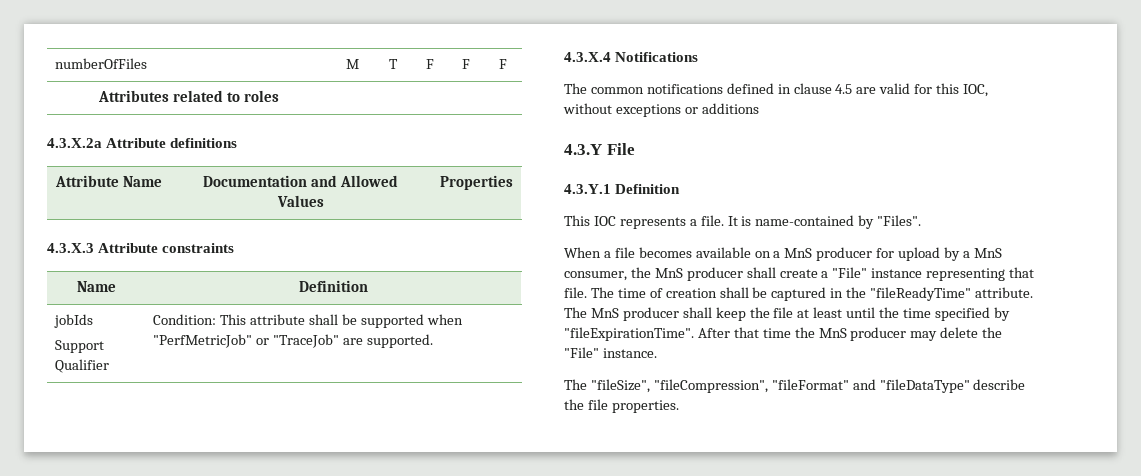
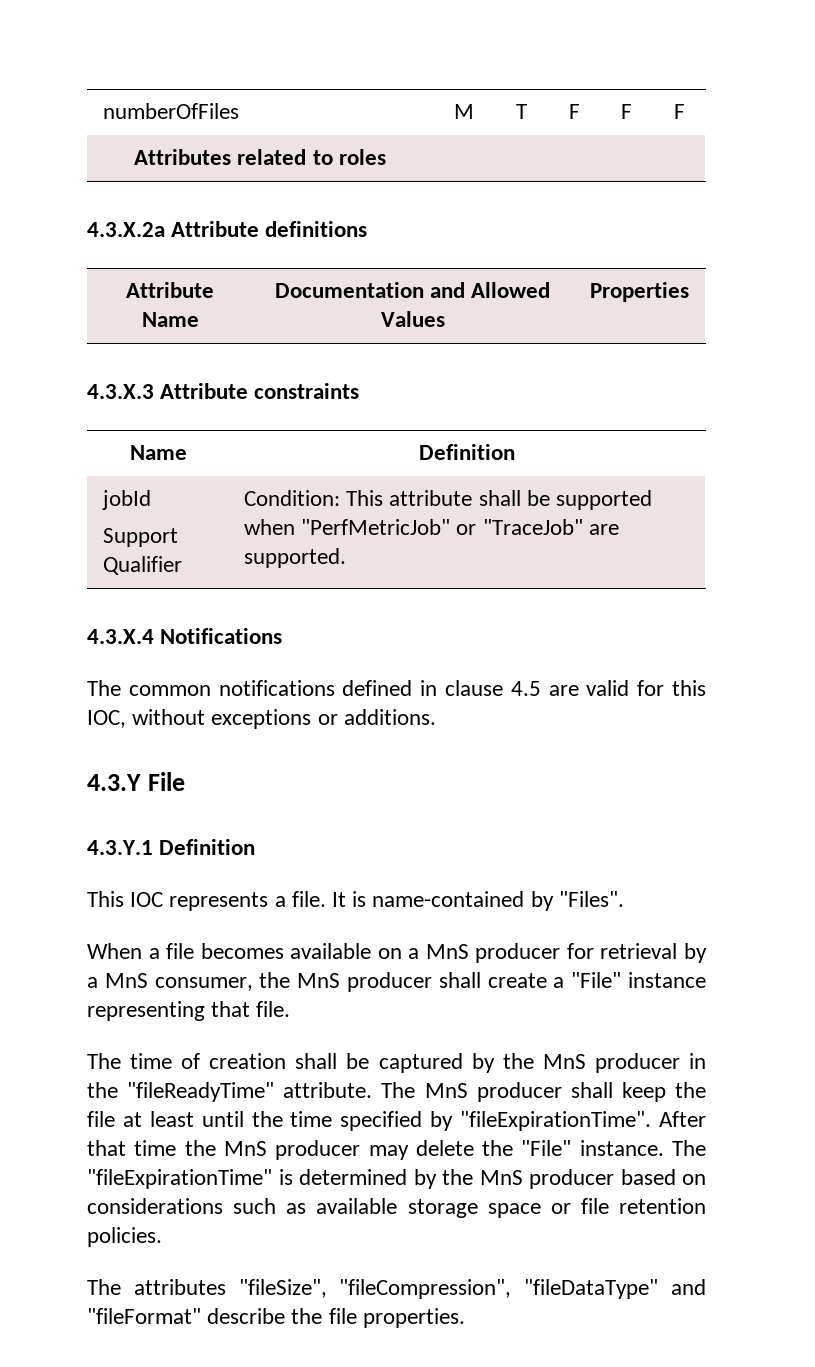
- jobIds
+ jobId
- The common notifications defined in clause 4.5 are valid for this IOC, without exceptions or additions
+ The common notifications defined in clause 4.5 are valid for this IOC, without exceptions or additions.
- When a file becomes available on a MnS producer for upload by a MnS consumer, the MnS producer shall create a "File" instance representing that file. The time of creation shall be captured in the "fileReadyTime" attribute.
+ When a file becomes available on a MnS producer for retrieval by a MnS consumer, the MnS producer shall create a "File" instance representing that file.
+ The time of creation shall be captured by the MnS producer in the "fileReadyTime" attribute.
- After that time the MnS producer may delete the "File" instance.
- The "fileSize", "fileCompression", "fileFormat" and "fileDataType" describe the file properties.
+ After that time the MnS producer may delete the "File" instance. The "fileExpirationTime" is determined by the MnS producer based on considerations such as available storage space or file retention policies.
+ The attributes "fileSize", "fileCompression", "fileDataType" and "fileFormat" describe the file properties.

